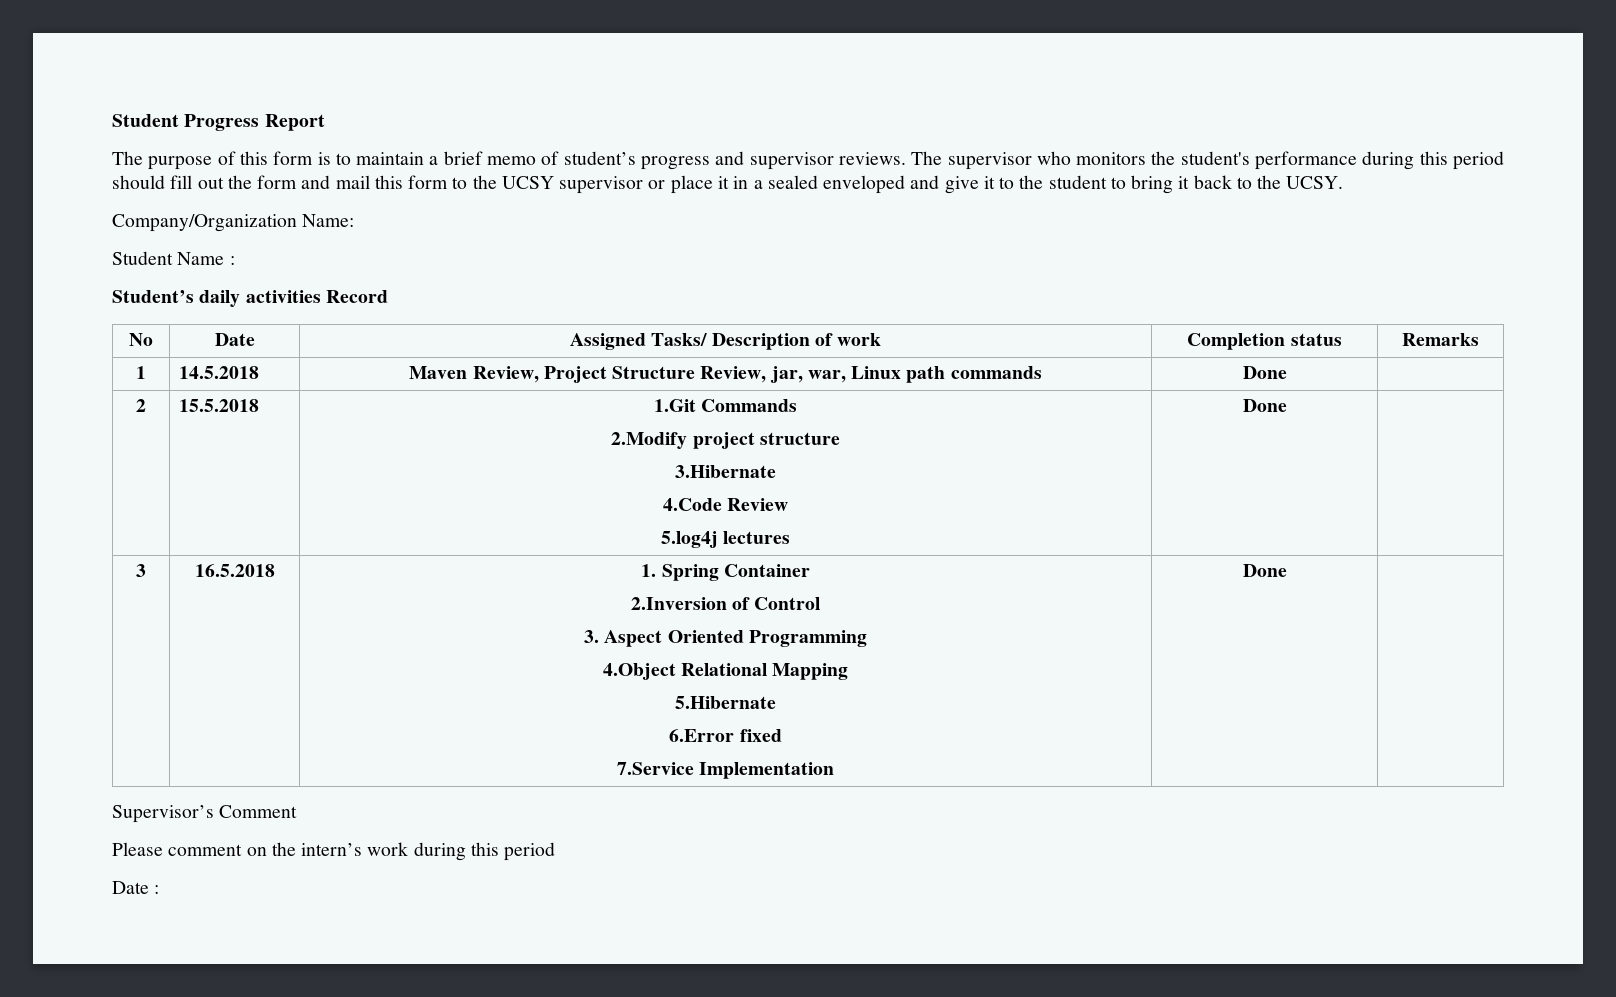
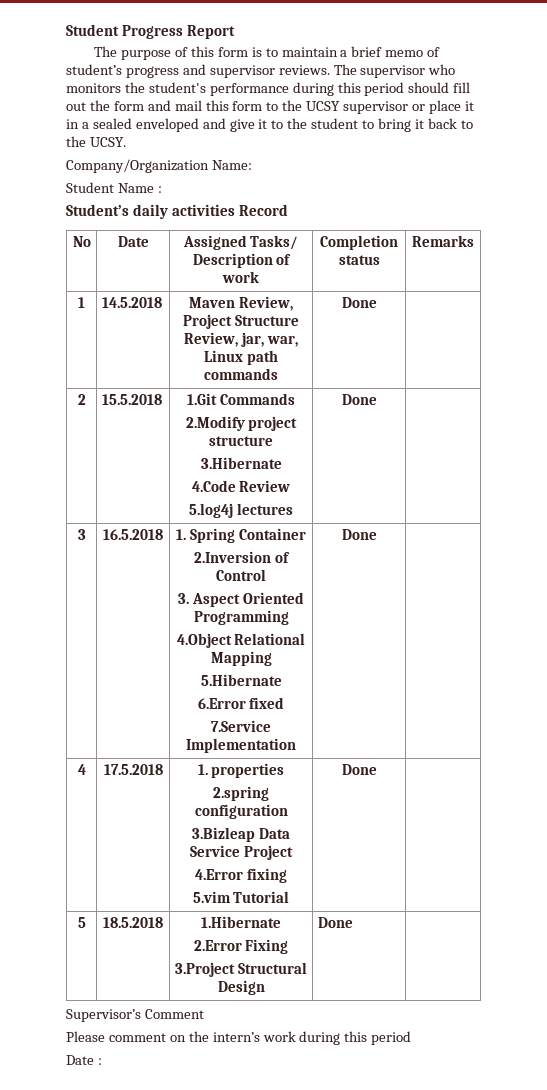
+ 4 | 17.5.2018 | 1. properties
+ 2.spring configuration
+ 3.Bizleap Data Service Project
+ 4.Error fixing
+ 5.vim Tutorial | Done |
+ 5 | 18.5.2018 | 1.Hibernate
+ 2.Error Fixing
+ 3.Project Structural Design | Done |

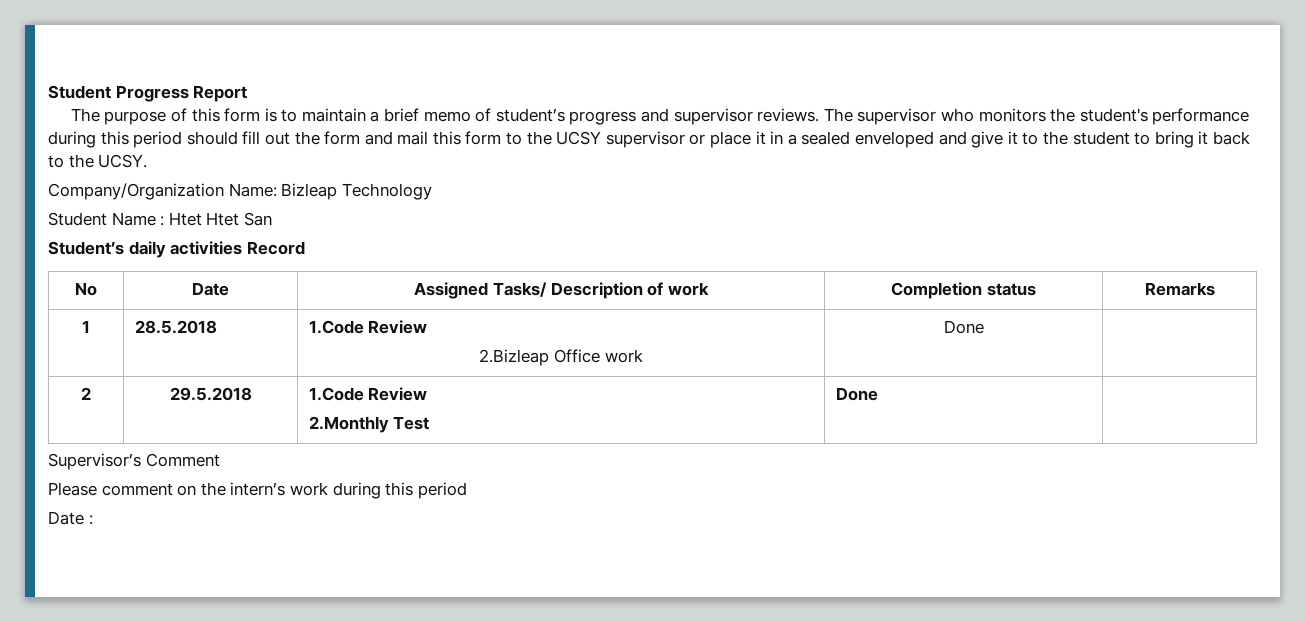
- Company/Organization Name:
+ Company/Organization Name: Bizleap Technology
- Student Name :
+ Student Name : Htet Htet San
- 1 | 14.5.2018 | Maven Review, Project Structure Review, jar, war, Linux path commands | Done |
- 2 | 15.5.2018 | 1.Git Commands
- 2.Modify project structure
- 3.Hibernate
- 4.Code Review
- 5.log4j lectures | Done |
- 3 | 16.5.2018 | 1. Spring Container
- 2.Inversion of Control
- 3. Aspect Oriented Programming
- 4.Object Relational Mapping
- 5.Hibernate
- 6.Error fixed
- 7.Service Implementation | Done |
- 4 | 17.5.2018 | 1. properties
- 2.spring configuration
- 3.Bizleap Data Service Project
- 4.Error fixing
- 5.vim Tutorial | Done |
- 5 | 18.5.2018 | 1.Hibernate
- 2.Error Fixing
- 3.Project Structural Design | Done |
+ 1 | 28.5.2018 | 1.Code Review
+ 2.Bizleap Office work | Done |
+ 2 | 29.5.2018 | 1.Code Review
+ 2.Monthly Test | Done |

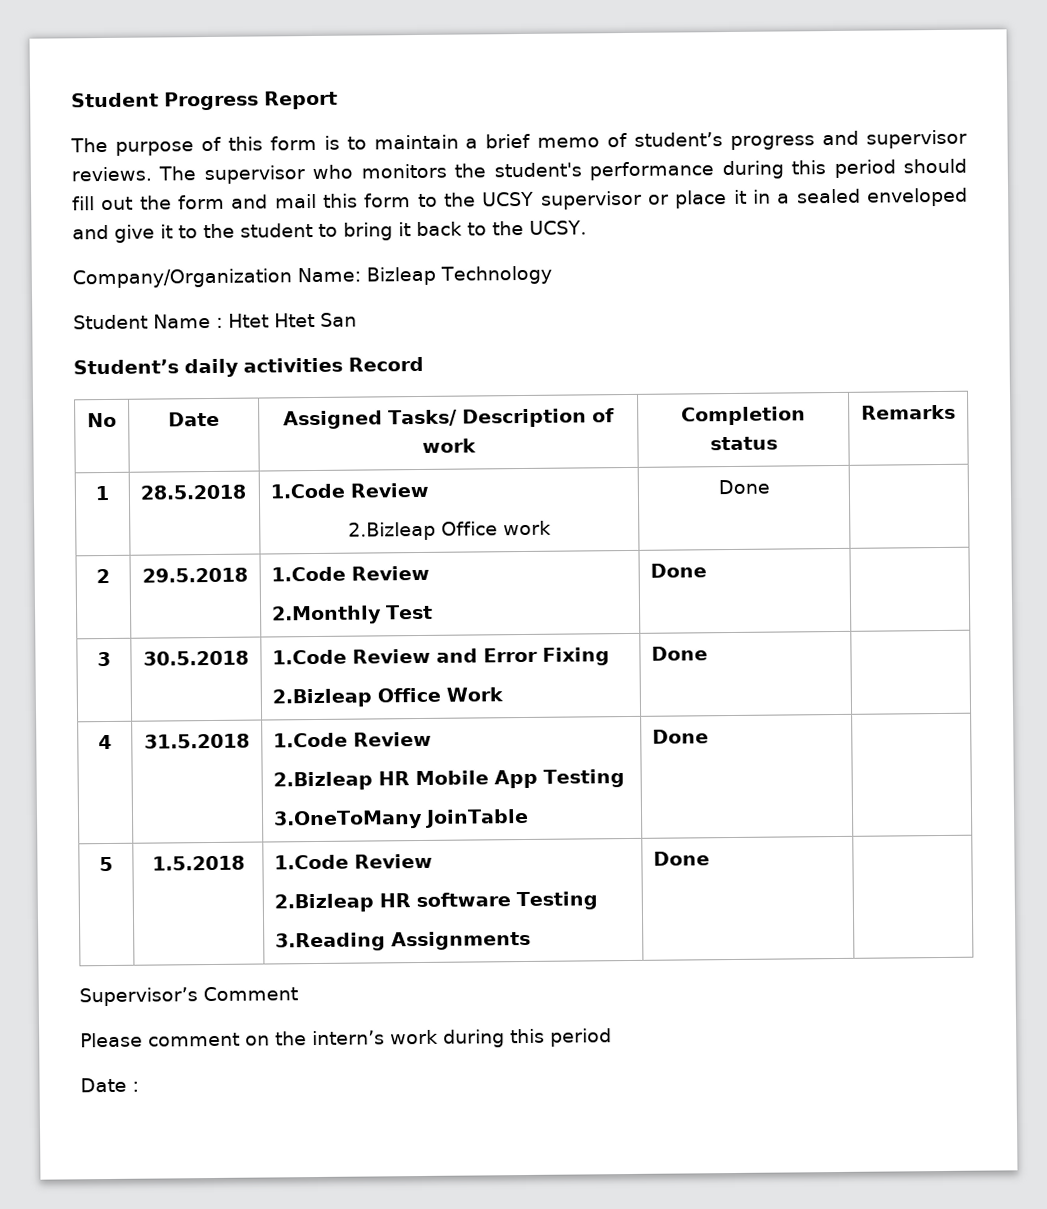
+ 3 | 30.5.2018 | 1.Code Review and Error Fixing
+ 2.Bizleap Office Work | Done |
+ 4 | 31.5.2018 | 1.Code Review
+ 2.Bizleap HR Mobile App Testing
+ 3.OneToMany JoinTable | Done |
+ 5 | 1.5.2018 | 1.Code Review
+ 2.Bizleap HR software Testing
+ 3.Reading Assignments | Done |

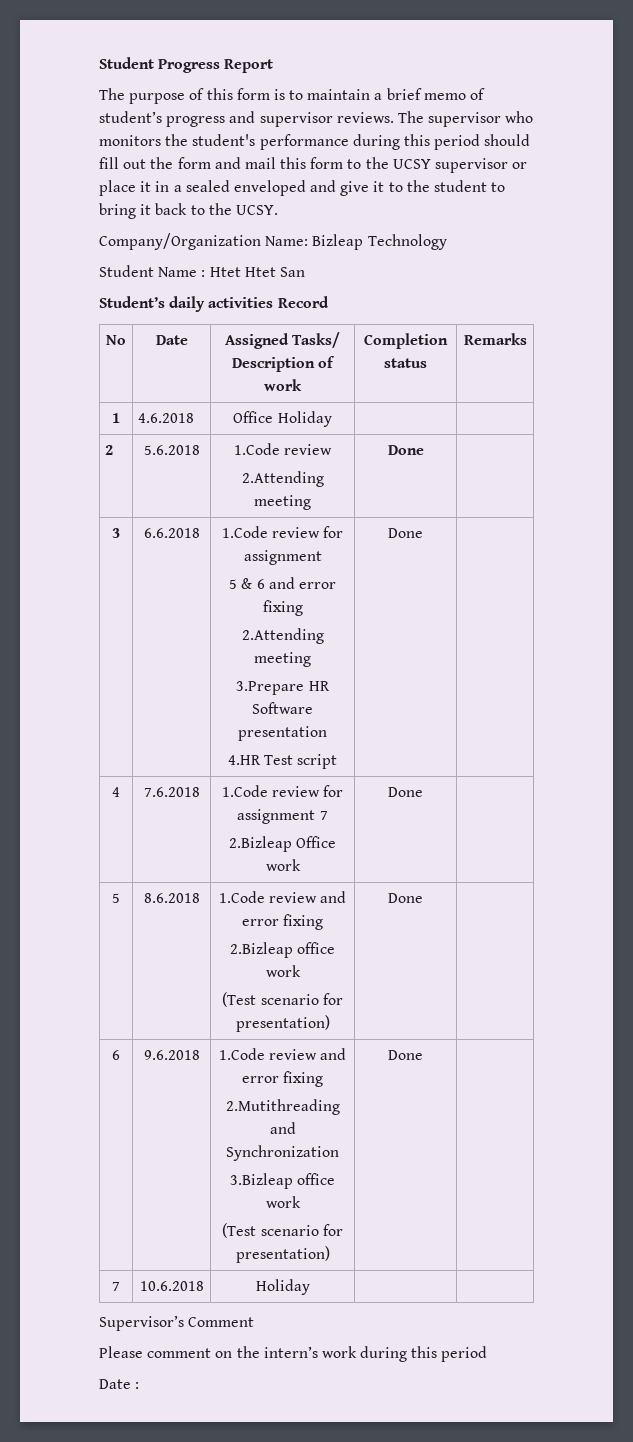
- 1 | 28.5.2018 | 1.Code Review
+ 1 | 4.6.2018 | Office Holiday | |
+ 2 | 5.6.2018 | 1.Code review
+ 2.Attending meeting | Done |
+ 3 | 6.6.2018 | 1.Code review for assignment
+ 5 & 6 and error fixing
+ 2.Attending meeting
+ 3.Prepare HR Software presentation
+ 4.HR Test script | Done |
+ 4 | 7.6.2018 | 1.Code review for assignment 7
- 2 | 29.5.2018 | 1.Code Review
- 2.Monthly Test | Done |
- 3 | 30.5.2018 | 1.Code Review and Error Fixing
- 2.Bizleap Office Work | Done |
- 4 | 31.5.2018 | 1.Code Review
- 2.Bizleap HR Mobile App Testing
- 3.OneToMany JoinTable | Done |
- 5 | 1.5.2018 | 1.Code Review
- 2.Bizleap HR software Testing
- 3.Reading Assignments | Done |
+ 5 | 8.6.2018 | 1.Code review and error fixing
+ 2.Bizleap office work
+ (Test scenario for presentation) | Done |
+ 6 | 9.6.2018 | 1.Code review and error fixing
+ 2.Mutithreading and Synchronization
+ 3.Bizleap office work
+ (Test scenario for presentation) | Done |
+ 7 | 10.6.2018 | Holiday | |

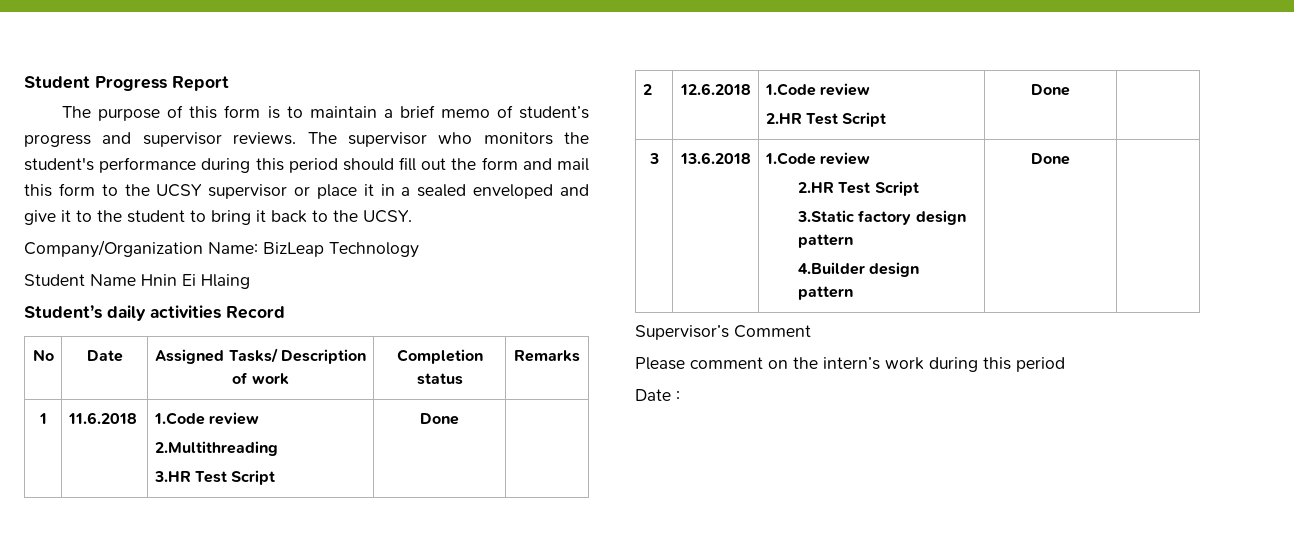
- Company/Organization Name: Bizleap Technology
+ Company/Organization Name: BizLeap Technology
- Student Name : Htet Htet San
+ Student Name Hnin Ei Hlaing
- 1 | 4.6.2018 | Office Holiday | |
+ 1 | 11.6.2018 | 1.Code review
+ 2.Multithreading
+ 3.HR Test Script | Done |
- 2 | 5.6.2018 | 1.Code review
- 2.Attending meeting | Done |
+ 2 | 12.6.2018 | 1.Code review
+ 2.HR Test Script | Done |
- 3 | 6.6.2018 | 1.Code review for assignment
- 5 & 6 and error fixing
- 2.Attending meeting
- 3.Prepare HR Software presentation
- 4.HR Test script | Done |
- 4 | 7.6.2018 | 1.Code review for assignment 7
- 2.Bizleap Office work | Done |
- 5 | 8.6.2018 | 1.Code review and error fixing
- 2.Bizleap office work
- (Test scenario for presentation) | Done |
- 6 | 9.6.2018 | 1.Code review and error fixing
- 2.Mutithreading and Synchronization
- 3.Bizleap office work
- (Test scenario for presentation) | Done |
- 7 | 10.6.2018 | Holiday | |
+ 3 | 13.6.2018 | 1.Code review
+ 2.HR Test Script
+ 3.Static factory design pattern
+ 4.Builder design pattern | Done |

